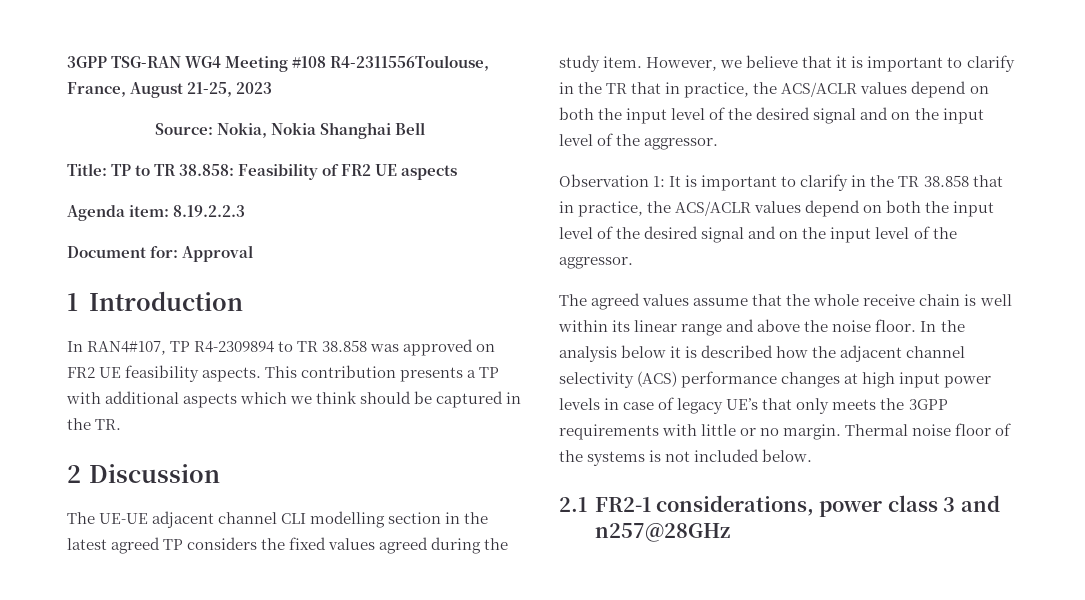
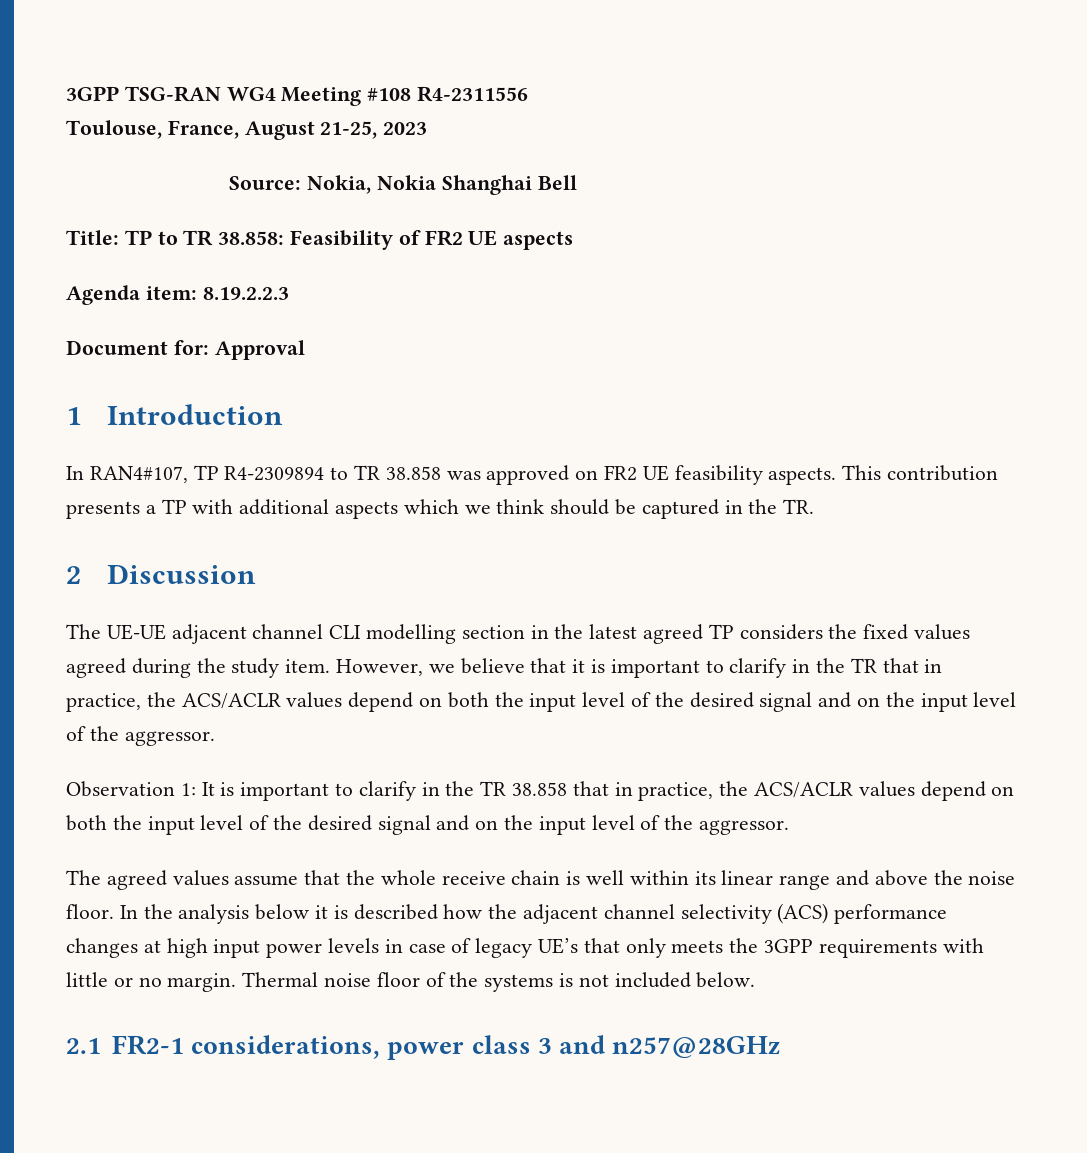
- 3GPP TSG-RAN WG4 Meeting #108 R4-2311556Toulouse, France, August 21-25, 2023
+ 3GPP TSG-RAN WG4 Meeting #108 R4-2311556
+ Toulouse, France, August 21-25, 2023

